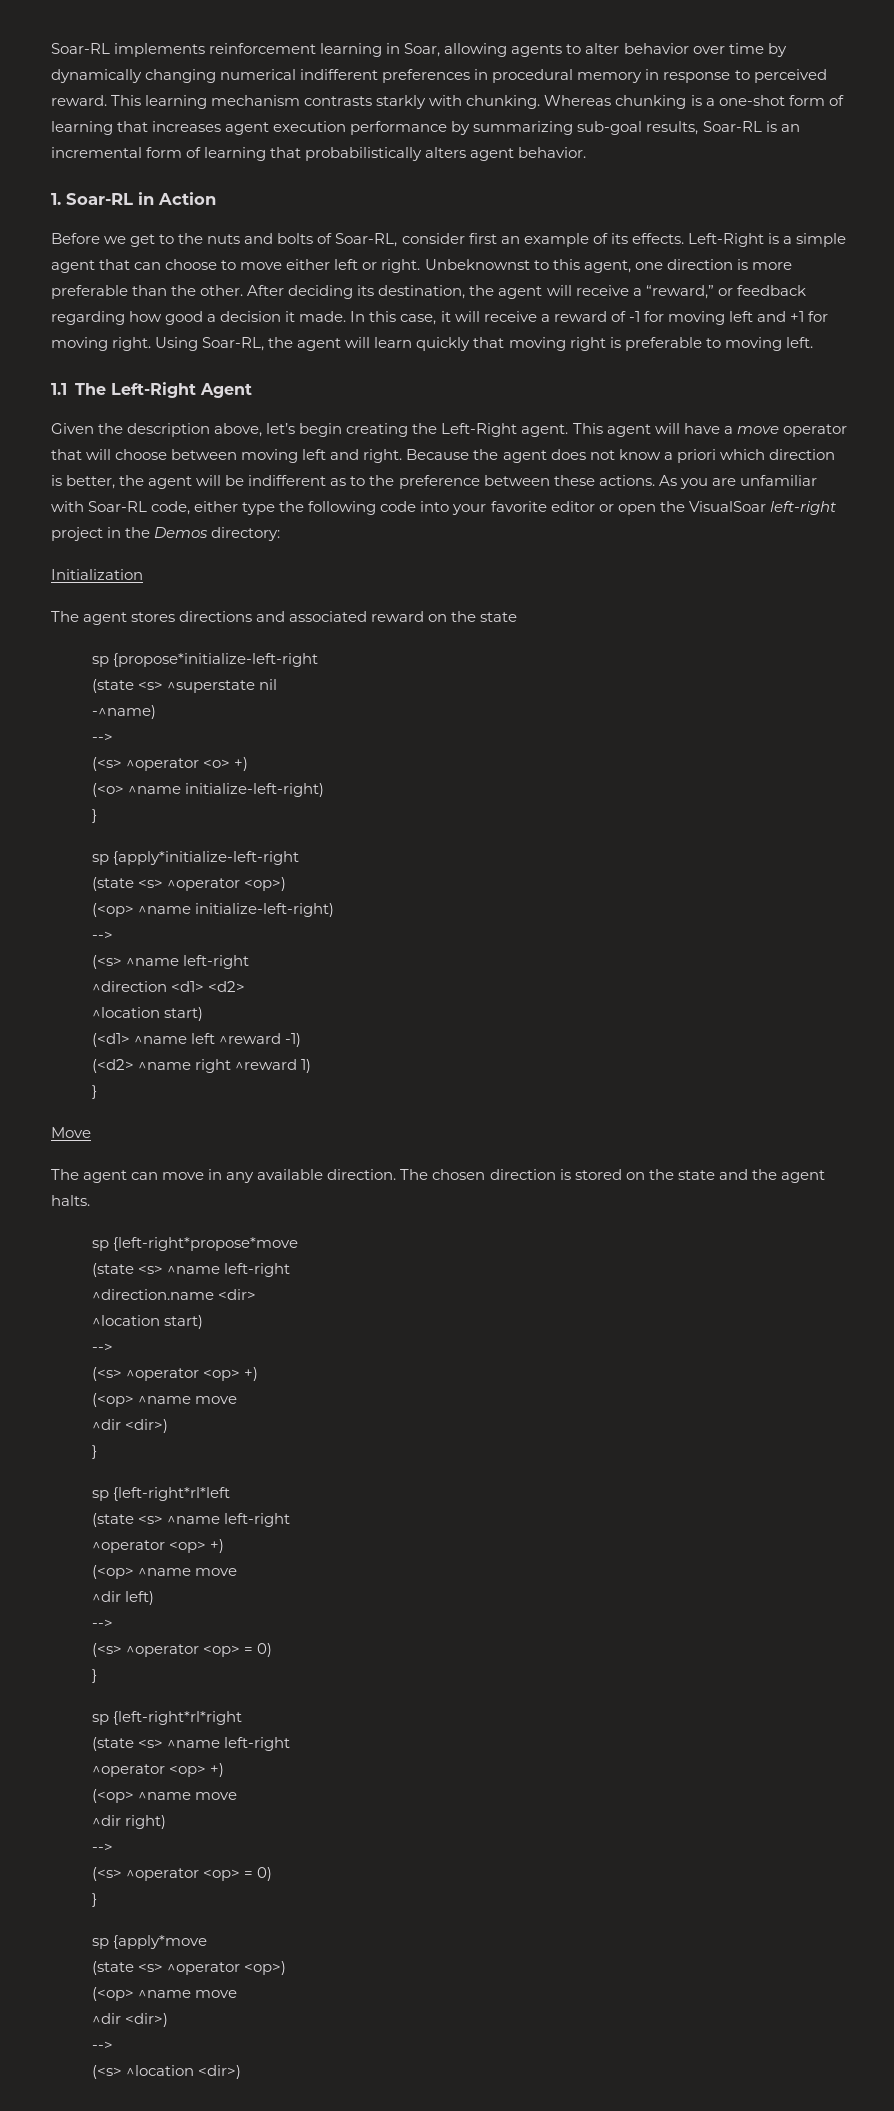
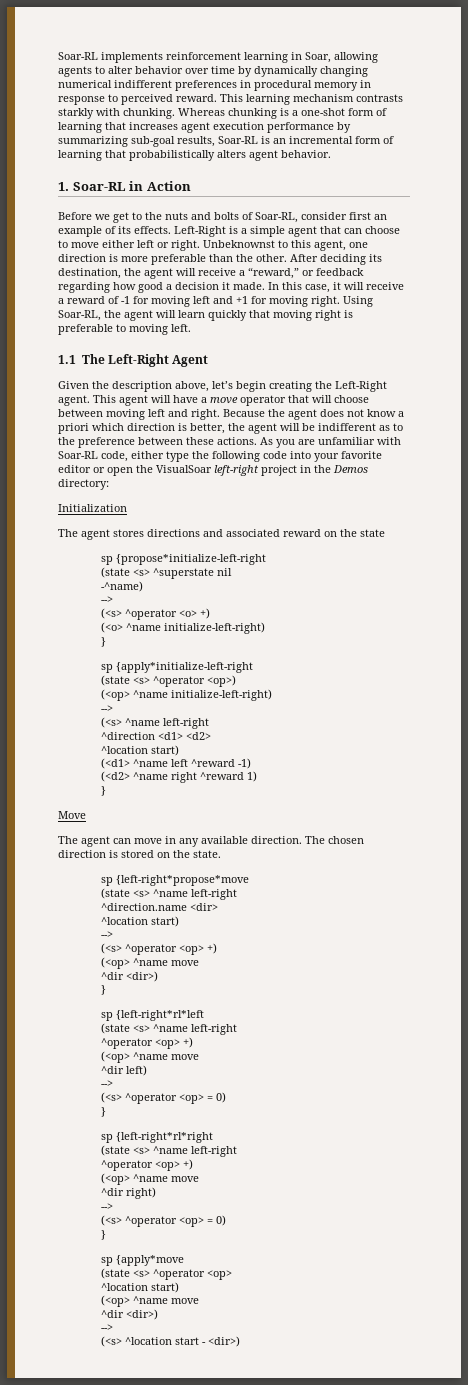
- The chosen direction is stored on the state and the agent halts.
+ The chosen direction is stored on the state.
  sp {apply*move
- (state <s> ^operator <op>)
+ (state <s> ^operator <op>
+ ^location start)
- (<s> ^location <dir>)
+ (<s> ^location start - <dir>)

